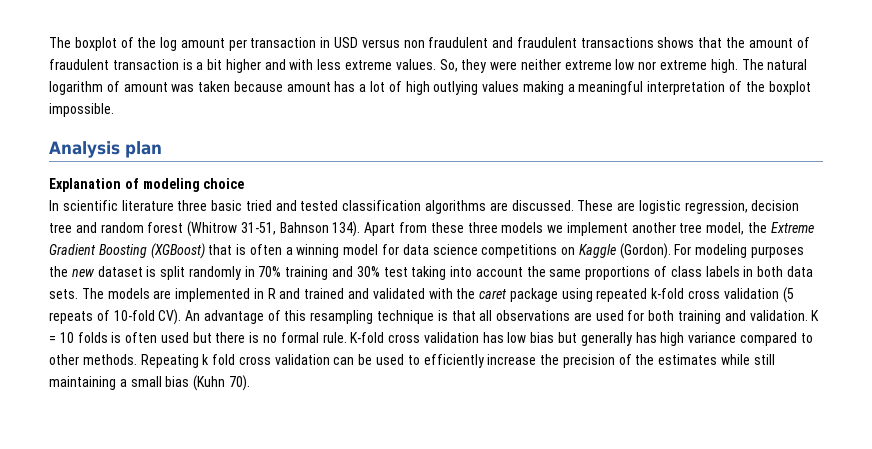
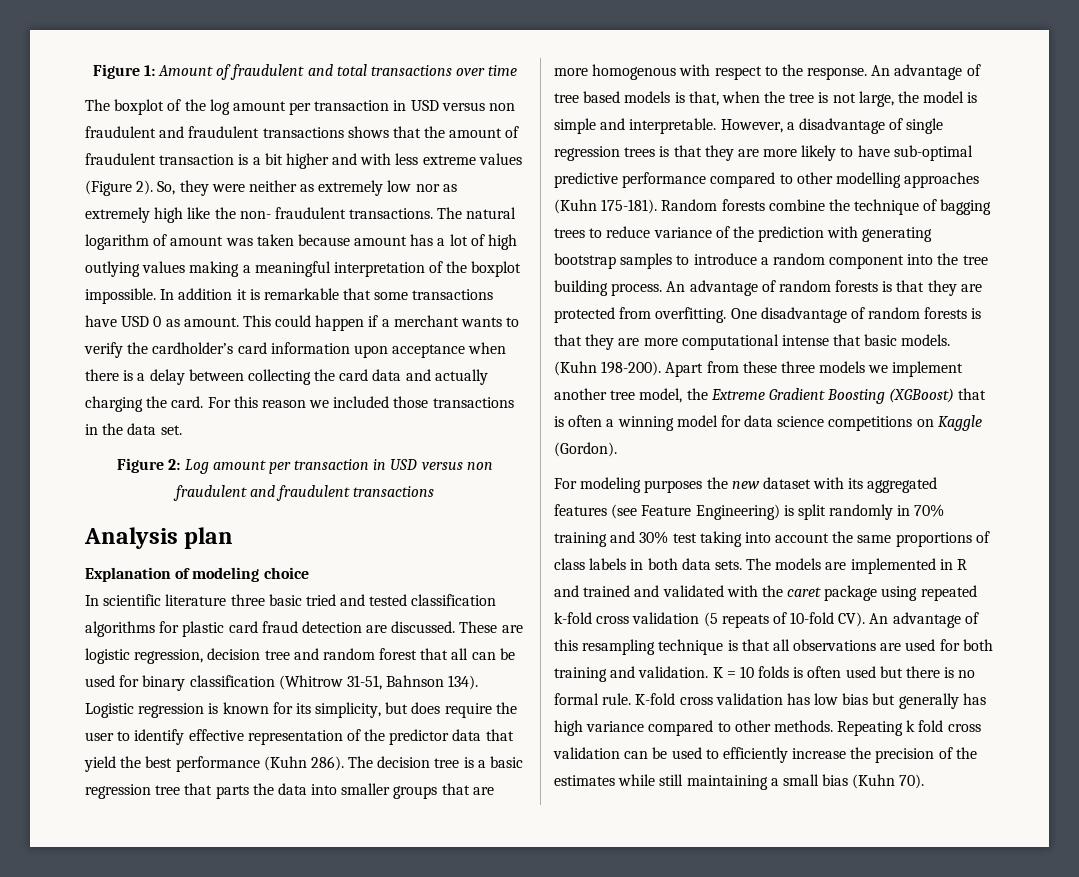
+ Figure 1: Amount of fraudulent and total transactions over time
- The boxplot of the log amount per transaction in USD versus non fraudulent and fraudulent transactions shows that the amount of fraudulent transaction is a bit higher and with less extreme values.
+ The boxplot of the log amount per transaction in USD versus non fraudulent and fraudulent transactions shows that the amount of fraudulent transaction is a bit higher and with less extreme values (Figure 2).
- So, they were neither extreme low nor extreme high.
+ So, they were neither as extremely low nor as extremely high like the non- fraudulent transactions.
+ In addition it is remarkable that some transactions have USD 0 as amount. This could happen if a merchant wants to verify the cardholder’s card information upon acceptance when there is a delay between collecting the card data and actually charging the card. For this reason we included those transactions in the data set.
+ Figure 2: Log amount per transaction in USD versus non fraudulent and fraudulent transactions
- In scientific literature three basic tried and tested classification algorithms are discussed.
+ In scientific literature three basic tried and tested classification algorithms for plastic card fraud detection are discussed.
- These are logistic regression, decision tree and random forest (Whitrow 31-51, Bahnson 134).
+ These are logistic regression, decision tree and random forest that all can be used for binary classification (Whitrow 31-51, Bahnson 134). Logistic regression is known for its simplicity, but does require the user to identify effective representation of the predictor data that yield the best performance (Kuhn 286). The decision tree is a basic regression tree that parts the data into smaller groups that are more homogenous with respect to the response. An advantage of tree based models is that, when the tree is not large, the model is simple and interpretable. However, a disadvantage of single regression trees is that they are more likely to have sub-optimal predictive performance compared to other modelling approaches (Kuhn 175-181). Random forests combine the technique of bagging trees to reduce variance of the prediction with generating bootstrap samples to introduce a random component into the tree building process. An advantage of random forests is that they are protected from overfitting. One disadvantage of random forests is that they are more computational intense that basic models. (Kuhn 198-200).
- Apart from these three models we implement another tree model, the Extreme Gradient Boosting (XGBoost) that is often a winning model for data science competitions on Kaggle (Gordon). For modeling purposes the new dataset is split randomly in 70% training and 30% test taking into account the same proportions of class labels in both data sets.
+ Apart from these three models we implement another tree model, the Extreme Gradient Boosting (XGBoost) that is often a winning model for data science competitions on Kaggle (Gordon).
+ For modeling purposes the new dataset with its aggregated features (see Feature Engineering) is split randomly in 70% training and 30% test taking into account the same proportions of class labels in both data sets.

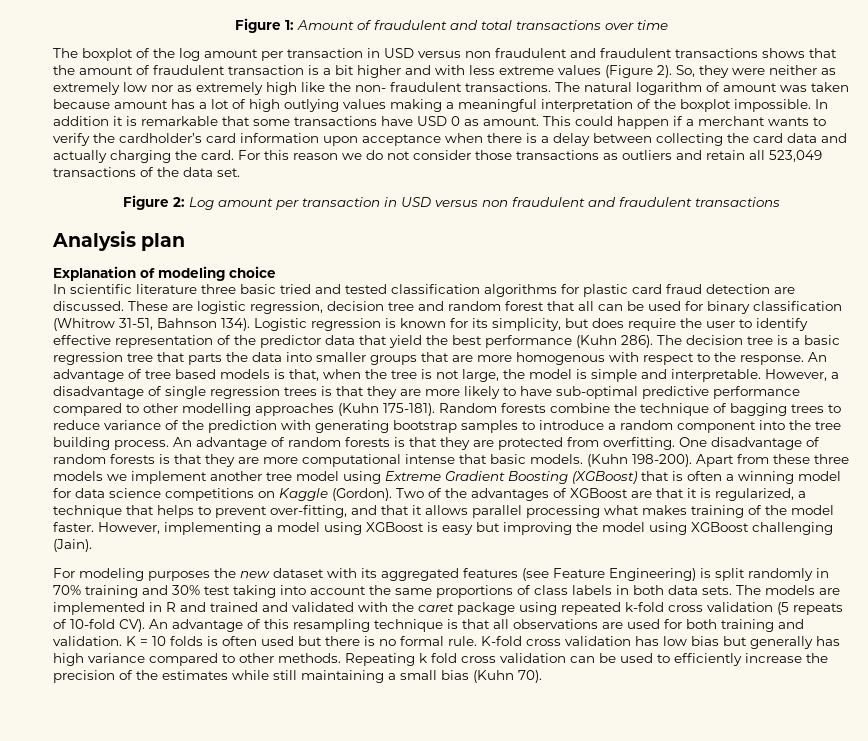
- For this reason we included those transactions in the data set.
+ For this reason we do not consider those transactions as outliers and retain all 523,049 transactions of the data set.
- Apart from these three models we implement another tree model, the Extreme Gradient Boosting (XGBoost) that is often a winning model for data science competitions on Kaggle (Gordon).
+ Apart from these three models we implement another tree model using Extreme Gradient Boosting (XGBoost) that is often a winning model for data science competitions on Kaggle (Gordon). Two of the advantages of XGBoost are that it is regularized, a technique that helps to prevent over-fitting, and that it allows parallel processing what makes training of the model faster. However, implementing a model using XGBoost is easy but improving the model using XGBoost challenging (Jain).

